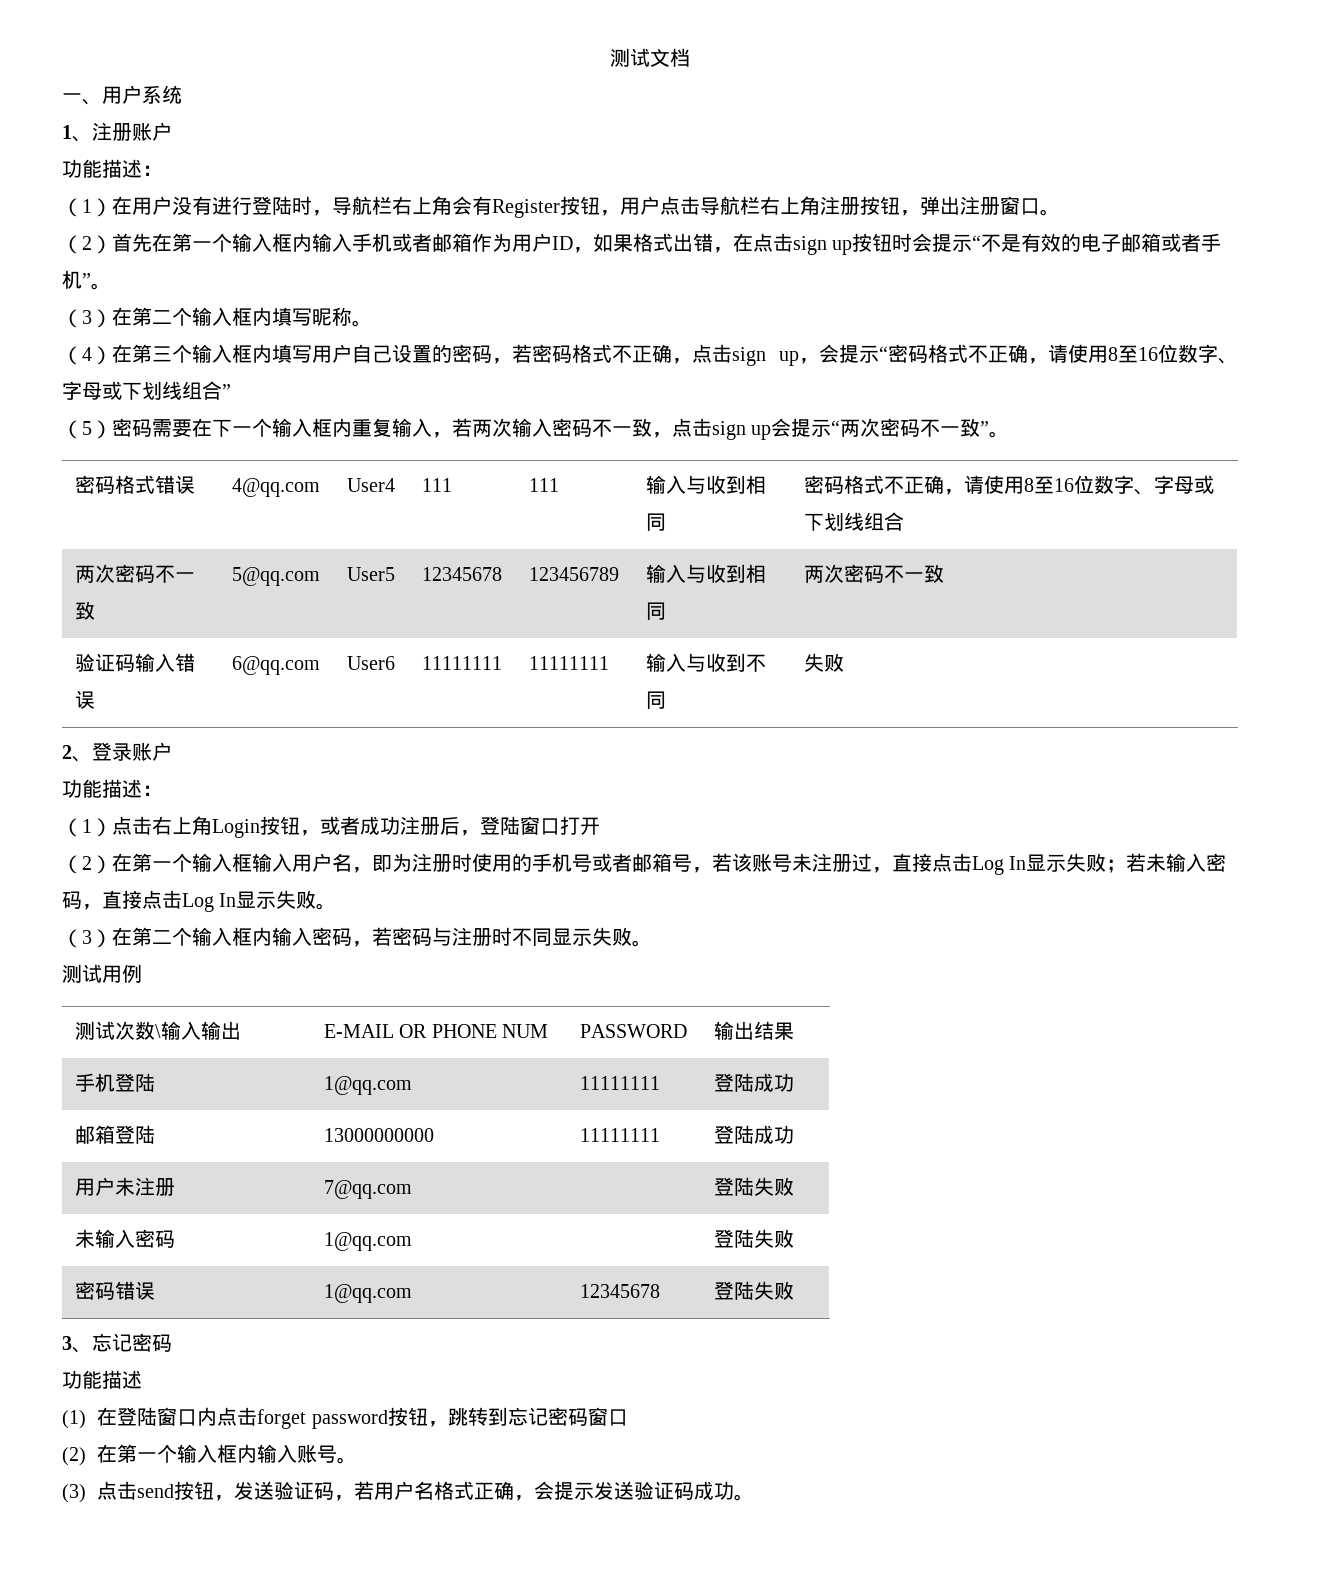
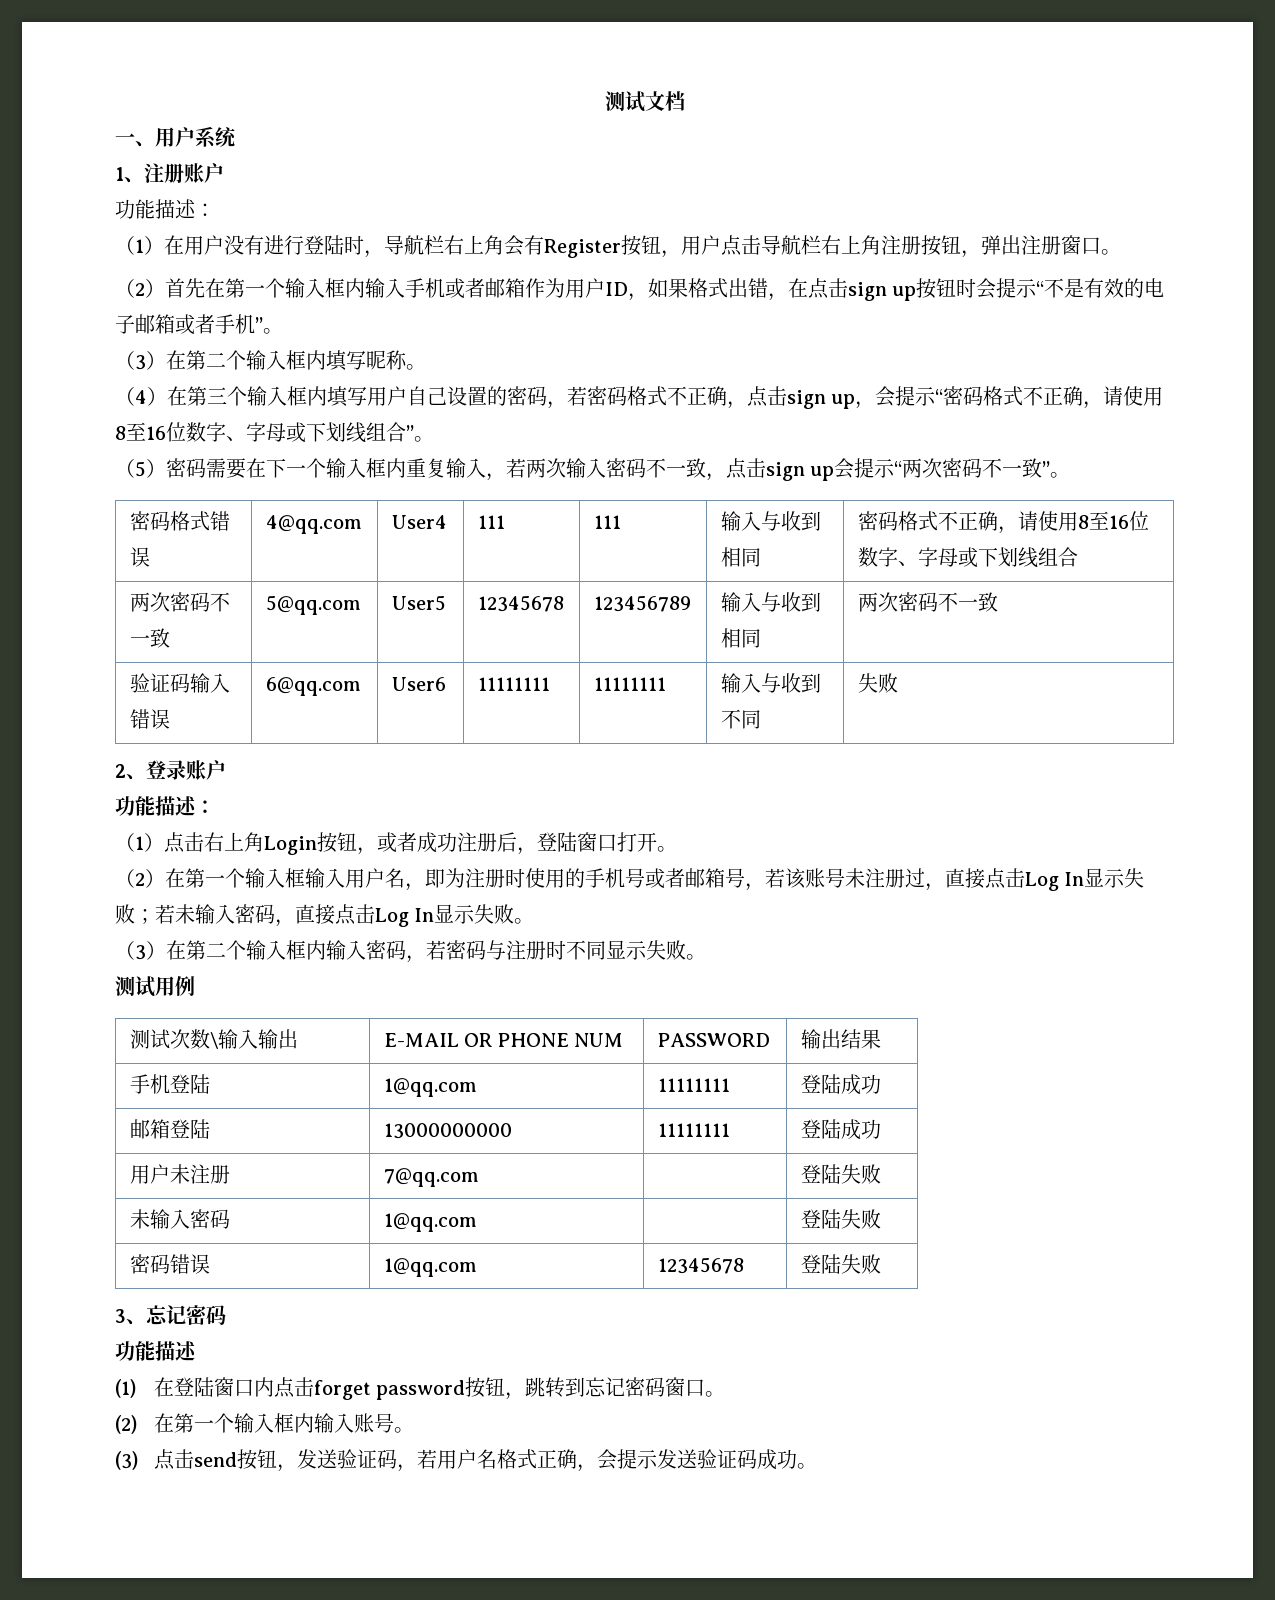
- （4）在第三个输入框内填写用户自己设置的密码，若密码格式不正确，点击sign up，会提示“密码格式不正确，请使用8至16位数字、字母或下划线组合”
+ （4）在第三个输入框内填写用户自己设置的密码，若密码格式不正确，点击sign up，会提示“密码格式不正确，请使用8至16位数字、字母或下划线组合”。
- （1）点击右上角Login按钮，或者成功注册后，登陆窗口打开
+ （1）点击右上角Login按钮，或者成功注册后，登陆窗口打开。
- (1)在登陆窗口内点击forget password按钮，跳转到忘记密码窗口
+ (1)在登陆窗口内点击forget password按钮，跳转到忘记密码窗口。

